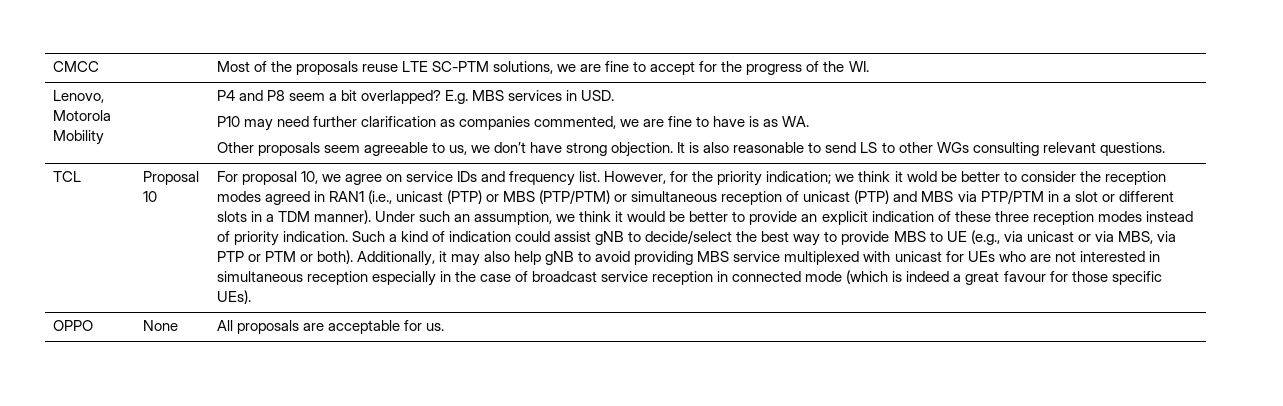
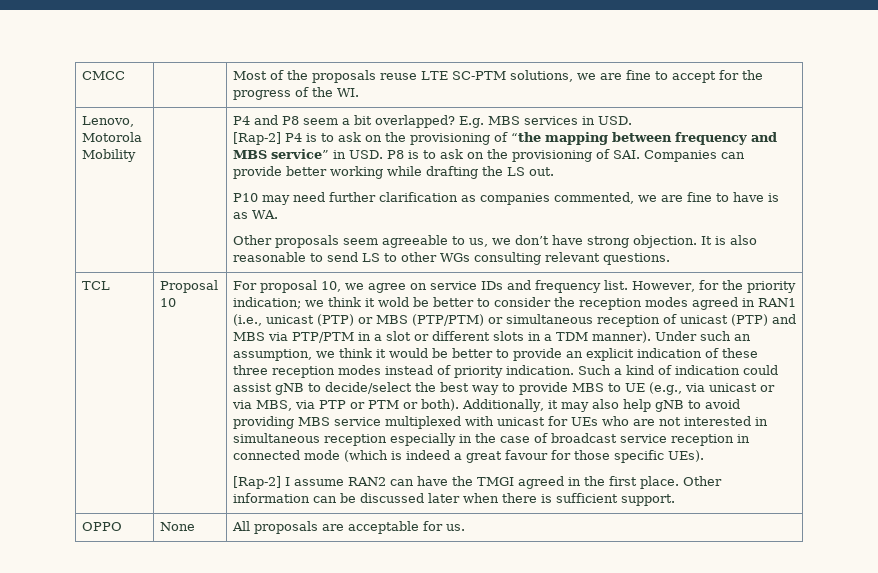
+ [Rap-2] P4 is to ask on the provisioning of “the mapping between frequency and MBS service” in USD. P8 is to ask on the provisioning of SAI. Companies can provide better working while drafting the LS out.
+ [Rap-2] I assume RAN2 can have the TMGI agreed in the first place. Other information can be discussed later when there is sufficient support.

